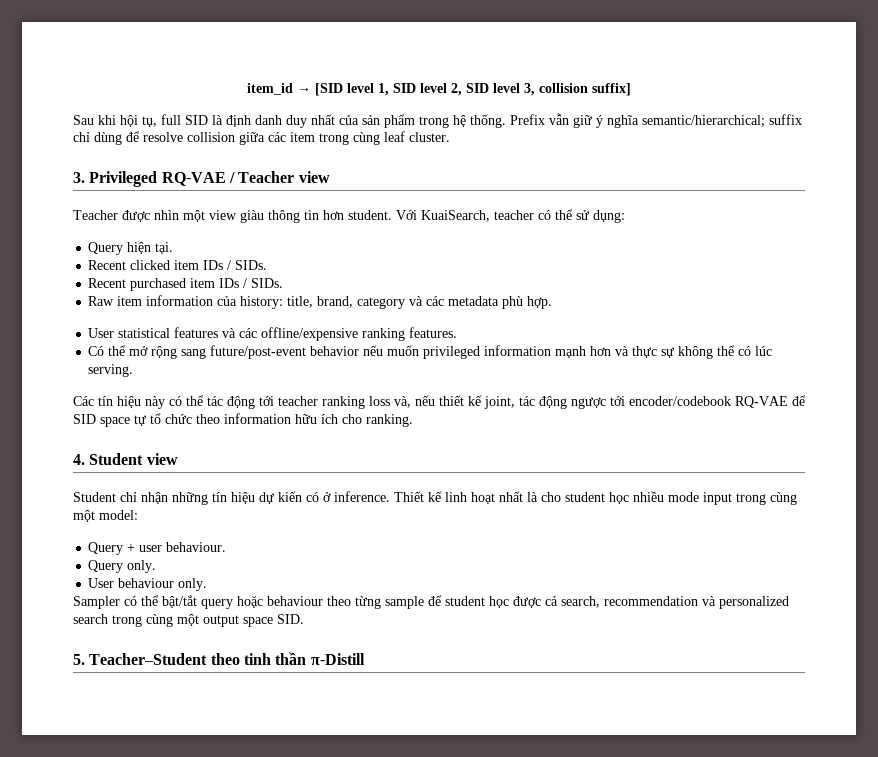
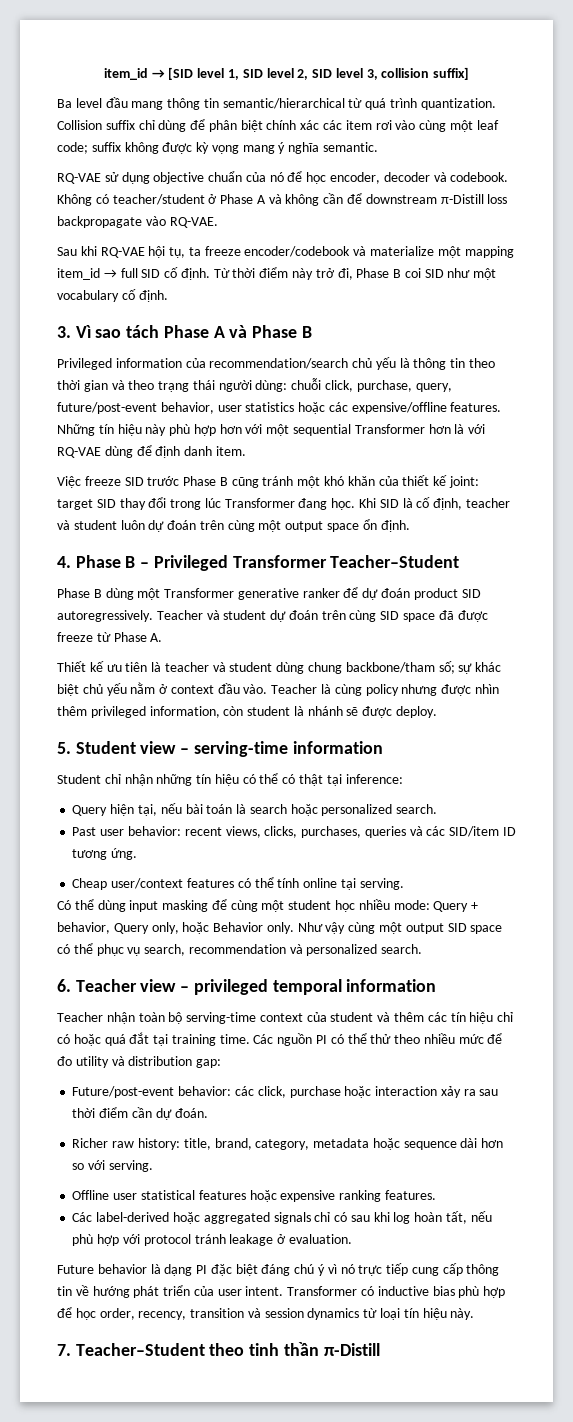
- Sau khi hội tụ, full SID là định danh duy nhất của sản phẩm trong hệ thống. Prefix vẫn giữ ý nghĩa semantic/hierarchical; suffix chỉ dùng để resolve collision giữa các item trong cùng leaf cluster.
- 3. Privileged RQ-VAE / Teacher view
- Teacher được nhìn một view giàu thông tin hơn student. Với KuaiSearch, teacher có thể sử dụng:
- Query hiện tại.
- Recent clicked item IDs / SIDs.
- Recent purchased item IDs / SIDs.
- Raw item information của history: title, brand, category và các metadata phù hợp.
- User statistical features và các offline/expensive ranking features.
- Có thể mở rộng sang future/post-event behavior nếu muốn privileged information mạnh hơn và thực sự không thể có lúc serving.
- Các tín hiệu này có thể tác động tới teacher ranking loss và, nếu thiết kế joint, tác động ngược tới encoder/codebook RQ-VAE để SID space tự tổ chức theo information hữu ích cho ranking.
- 4. Student view
+ Ba level đầu mang thông tin semantic/hierarchical từ quá trình quantization. Collision suffix chỉ dùng để phân biệt chính xác các item rơi vào cùng một leaf code; suffix không được kỳ vọng mang ý nghĩa semantic.
+ RQ-VAE sử dụng objective chuẩn của nó để học encoder, decoder và codebook. Không có teacher/student ở Phase A và không cần để downstream π-Distill loss backpropagate vào RQ-VAE.
+ Sau khi RQ-VAE hội tụ, ta freeze encoder/codebook và materialize một mapping item_id → full SID cố định. Từ thời điểm này trở đi, Phase B coi SID như một vocabulary cố định.
+ 3. Vì sao tách Phase A và Phase B
+ Privileged information của recommendation/search chủ yếu là thông tin theo thời gian và theo trạng thái người dùng: chuỗi click, purchase, query, future/post-event behavior, user statistics hoặc các expensive/offline features. Những tín hiệu này phù hợp hơn với một sequential Transformer hơn là với RQ-VAE dùng để định danh item.
+ Việc freeze SID trước Phase B cũng tránh một khó khăn của thiết kế joint: target SID thay đổi trong lúc Transformer đang học. Khi SID là cố định, teacher và student luôn dự đoán trên cùng một output space ổn định.
+ 4. Phase B – Privileged Transformer Teacher–Student
+ Phase B dùng một Transformer generative ranker để dự đoán product SID autoregressively. Teacher và student dự đoán trên cùng SID space đã được freeze từ Phase A.
+ Thiết kế ưu tiên là teacher và student dùng chung backbone/tham số; sự khác biệt chủ yếu nằm ở context đầu vào. Teacher là cùng policy nhưng được nhìn thêm privileged information, còn student là nhánh sẽ được deploy.
+ 5. Student view – serving-time information
- Student chỉ nhận những tín hiệu dự kiến có ở inference. Thiết kế linh hoạt nhất là cho student học nhiều mode input trong cùng một model:
- Query + user behaviour.
- Query only.
- User behaviour only.
- Sampler có thể bật/tắt query hoặc behaviour theo từng sample để student học được cả search, recommendation và personalized search trong cùng một output space SID.
- 5. Teacher–Student theo tinh thần π-Distill
+ Student chỉ nhận những tín hiệu có thể có thật tại inference:
+ Query hiện tại, nếu bài toán là search hoặc personalized search.
+ Past user behavior: recent views, clicks, purchases, queries và các SID/item ID tương ứng.
+ Cheap user/context features có thể tính online tại serving.
+ Có thể dùng input masking để cùng một student học nhiều mode: Query + behavior, Query only, hoặc Behavior only. Như vậy cùng một output SID space có thể phục vụ search, recommendation và personalized search.
+ 6. Teacher view – privileged temporal information
+ Teacher nhận toàn bộ serving-time context của student và thêm các tín hiệu chỉ có hoặc quá đắt tại training time. Các nguồn PI có thể thử theo nhiều mức để đo utility và distribution gap:
+ Future/post-event behavior: các click, purchase hoặc interaction xảy ra sau thời điểm cần dự đoán.
+ Richer raw history: title, brand, category, metadata hoặc sequence dài hơn so với serving.
+ Offline user statistical features hoặc expensive ranking features.
+ Các label-derived hoặc aggregated signals chỉ có sau khi log hoàn tất, nếu phù hợp với protocol tránh leakage ở evaluation.
+ Future behavior là dạng PI đặc biệt đáng chú ý vì nó trực tiếp cung cấp thông tin về hướng phát triển của user intent. Transformer có inductive bias phù hợp để học order, recency, transition và session dynamics từ loại tín hiệu này.
+ 7. Teacher–Student theo tinh thần π-Distill

